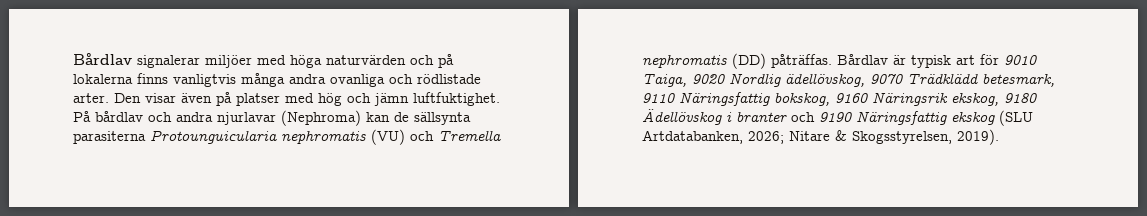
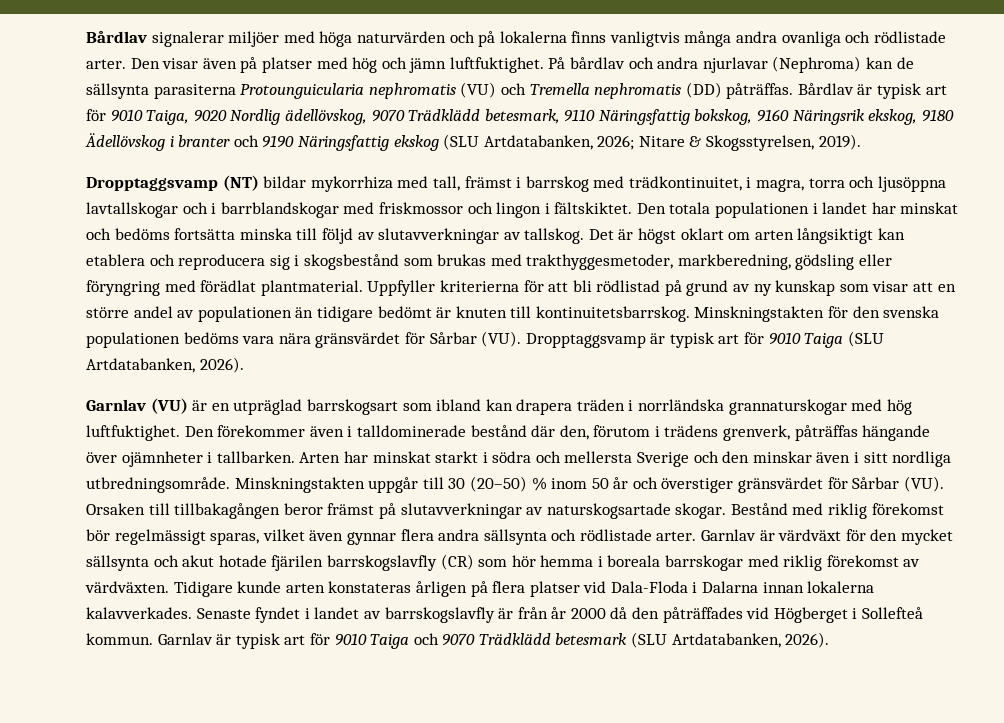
+ Dropptaggsvamp (NT) bildar mykorrhiza med tall, främst i barrskog med trädkontinuitet, i magra, torra och ljusöppna lavtallskogar och i barrblandskogar med friskmossor och lingon i fältskiktet. Den totala populationen i landet har minskat och bedöms fortsätta minska till följd av slutavverkningar av tallskog. Det är högst oklart om arten långsiktigt kan etablera och reproducera sig i skogsbestånd som brukas med trakthyggesmetoder, markberedning, gödsling eller föryngring med förädlat plantmaterial. Uppfyller kriterierna för att bli rödlistad på grund av ny kunskap som visar att en större andel av populationen än tidigare bedömt är knuten till kontinuitetsbarrskog. Minskningstakten för den svenska populationen bedöms vara nära gränsvärdet för Sårbar (VU). Dropptaggsvamp är typisk art för 9010 Taiga (SLU Artdatabanken, 2026).
+ Garnlav (VU) är en utpräglad barrskogsart som ibland kan drapera träden i norrländska grannaturskogar med hög luftfuktighet. Den förekommer även i talldominerade bestånd där den, förutom i trädens grenverk, påträffas hängande över ojämnheter i tallbarken. Arten har minskat starkt i södra och mellersta Sverige och den minskar även i sitt nordliga utbredningsområde. Minskningstakten uppgår till 30 (20–50) % inom 50 år och överstiger gränsvärdet för Sårbar (VU). Orsaken till tillbakagången beror främst på slutavverkningar av naturskogsartade skogar. Bestånd med riklig förekomst bör regelmässigt sparas, vilket även gynnar flera andra sällsynta och rödlistade arter. Garnlav är värdväxt för den mycket sällsynta och akut hotade fjärilen barrskogslavfly (CR) som hör hemma i boreala barrskogar med riklig förekomst av värdväxten. Tidigare kunde arten konstateras årligen på flera platser vid Dala-Floda i Dalarna innan lokalerna kalavverkades. Senaste fyndet i landet av barrskogslavfly är från år 2000 då den påträffades vid Högberget i Sollefteå kommun. Garnlav är typisk art för 9010 Taiga och 9070 Trädklädd betesmark (SLU Artdatabanken, 2026).

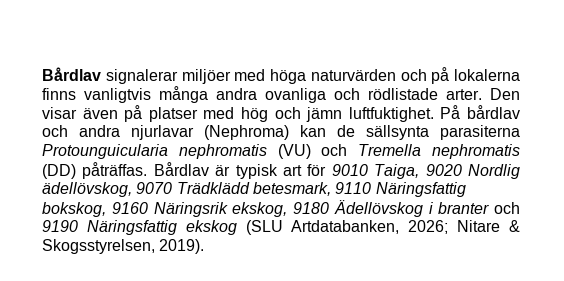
- Dropptaggsvamp (NT) bildar mykorrhiza med tall, främst i barrskog med trädkontinuitet, i magra, torra och ljusöppna lavtallskogar och i barrblandskogar med friskmossor och lingon i fältskiktet. Den totala populationen i landet har minskat och bedöms fortsätta minska till följd av slutavverkningar av tallskog. Det är högst oklart om arten långsiktigt kan etablera och reproducera sig i skogsbestånd som brukas med trakthyggesmetoder, markberedning, gödsling eller föryngring med förädlat plantmaterial. Uppfyller kriterierna för att bli rödlistad på grund av ny kunskap som visar att en större andel av populationen än tidigare bedömt är knuten till kontinuitetsbarrskog. Minskningstakten för den svenska populationen bedöms vara nära gränsvärdet för Sårbar (VU). Dropptaggsvamp är typisk art för 9010 Taiga (SLU Artdatabanken, 2026).
- Garnlav (VU) är en utpräglad barrskogsart som ibland kan drapera träden i norrländska grannaturskogar med hög luftfuktighet. Den förekommer även i talldominerade bestånd där den, förutom i trädens grenverk, påträffas hängande över ojämnheter i tallbarken. Arten har minskat starkt i södra och mellersta Sverige och den minskar även i sitt nordliga utbredningsområde. Minskningstakten uppgår till 30 (20–50) % inom 50 år och överstiger gränsvärdet för Sårbar (VU). Orsaken till tillbakagången beror främst på slutavverkningar av naturskogsartade skogar. Bestånd med riklig förekomst bör regelmässigt sparas, vilket även gynnar flera andra sällsynta och rödlistade arter. Garnlav är värdväxt för den mycket sällsynta och akut hotade fjärilen barrskogslavfly (CR) som hör hemma i boreala barrskogar med riklig förekomst av värdväxten. Tidigare kunde arten konstateras årligen på flera platser vid Dala-Floda i Dalarna innan lokalerna kalavverkades. Senaste fyndet i landet av barrskogslavfly är från år 2000 då den påträffades vid Högberget i Sollefteå kommun. Garnlav är typisk art för 9010 Taiga och 9070 Trädklädd betesmark (SLU Artdatabanken, 2026).

